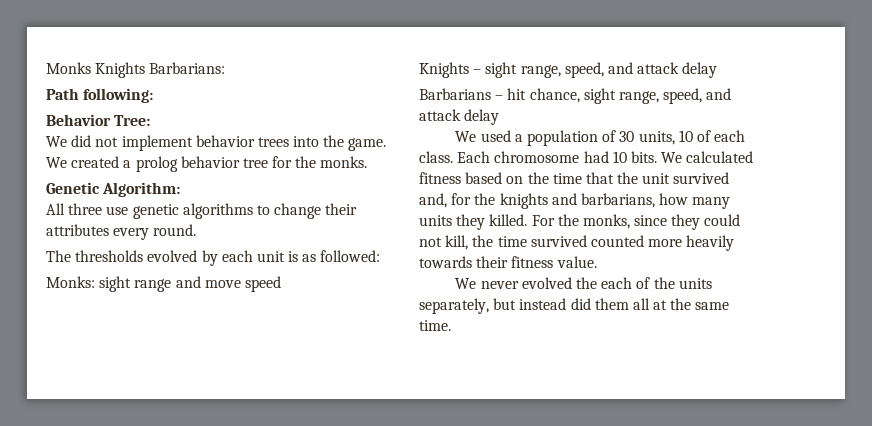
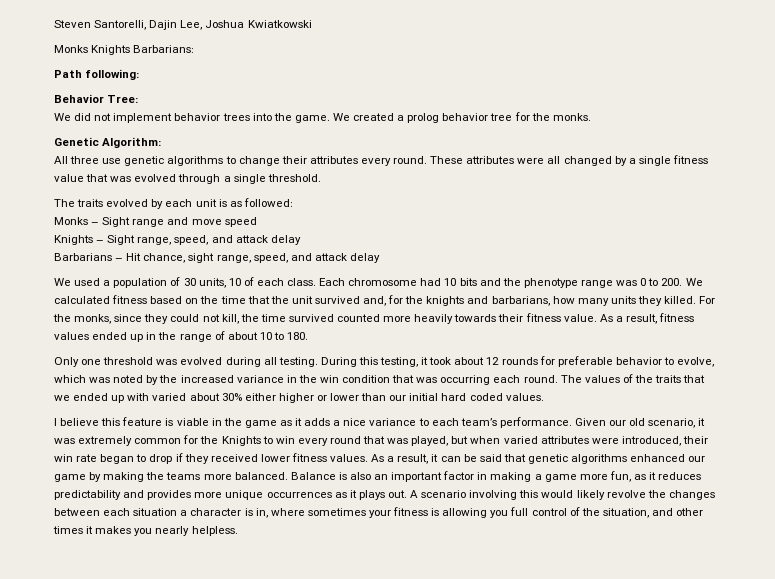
+ Steven Santorelli, Dajin Lee, Joshua Kwiatkowski
- All three use genetic algorithms to change their attributes every round.
- The thresholds evolved by each unit is as followed:
+ All three use genetic algorithms to change their attributes every round. These attributes were all changed by a single fitness value that was evolved through a single threshold.
+ The traits evolved by each unit is as followed:
- Monks: sight range and move speed
+ Monks – Sight range and move speed
- Knights – sight range, speed, and attack delay
+ Knights – Sight range, speed, and attack delay
- Barbarians – hit chance, sight range, speed, and attack delay
+ Barbarians – Hit chance, sight range, speed, and attack delay
- Each chromosome had 10 bits. We calculated fitness based on the time that the unit survived and, for the knights and barbarians, how many units they killed.
+ Each chromosome had 10 bits and the phenotype range was 0 to 200. We calculated fitness based on the time that the unit survived and, for the knights and barbarians, how many units they killed.
- For the monks, since they could not kill, the time survived counted more heavily towards their fitness value.
- We never evolved the each of the units separately, but instead did them all at the same time.
+ For the monks, since they could not kill, the time survived counted more heavily towards their fitness value. As a result, fitness values ended up in the range of about 10 to 180.
+ Only one threshold was evolved during all testing. During this testing, it took about 12 rounds for preferable behavior to evolve, which was noted by the increased variance in the win condition that was occurring each round. The values of the traits that we ended up with varied about 30% either higher or lower than our initial hard coded values.
+ I believe this feature is viable in the game as it adds a nice variance to each team’s performance. Given our old scenario, it was extremely common for the Knights to win every round that was played, but when varied attributes were introduced, their win rate began to drop if they received lower fitness values. As a result, it can be said that genetic algorithms enhanced our game by making the teams more balanced. Balance is also an important factor in making a game more fun, as it reduces predictability and provides more unique occurrences as it plays out. A scenario involving this would likely revolve the changes between each situation a character is in, where sometimes your fitness is allowing you full control of the situation, and other times it makes you nearly helpless.

